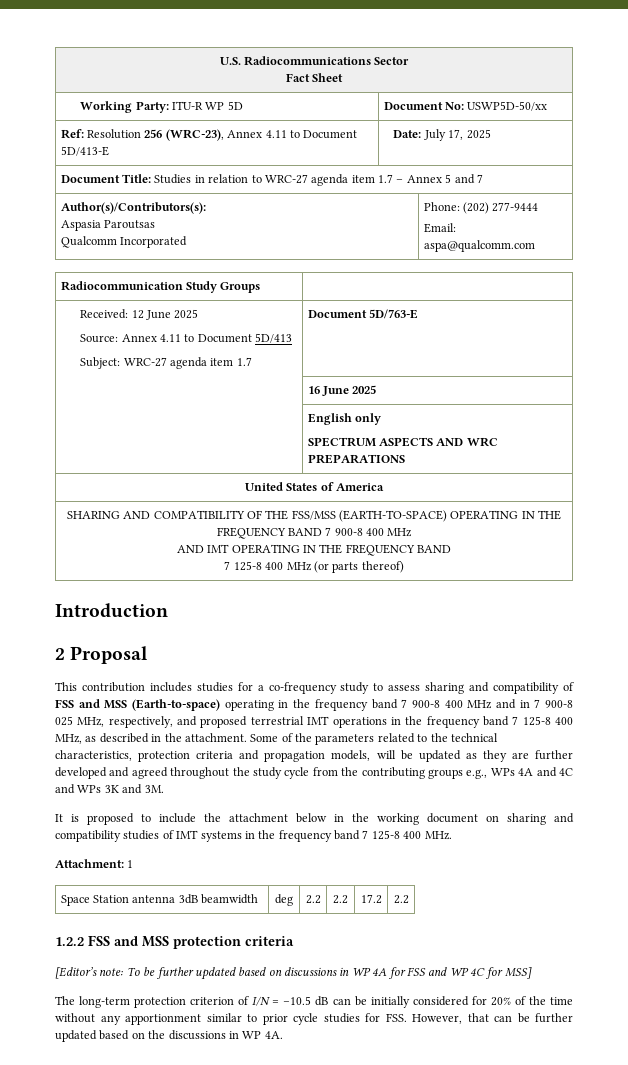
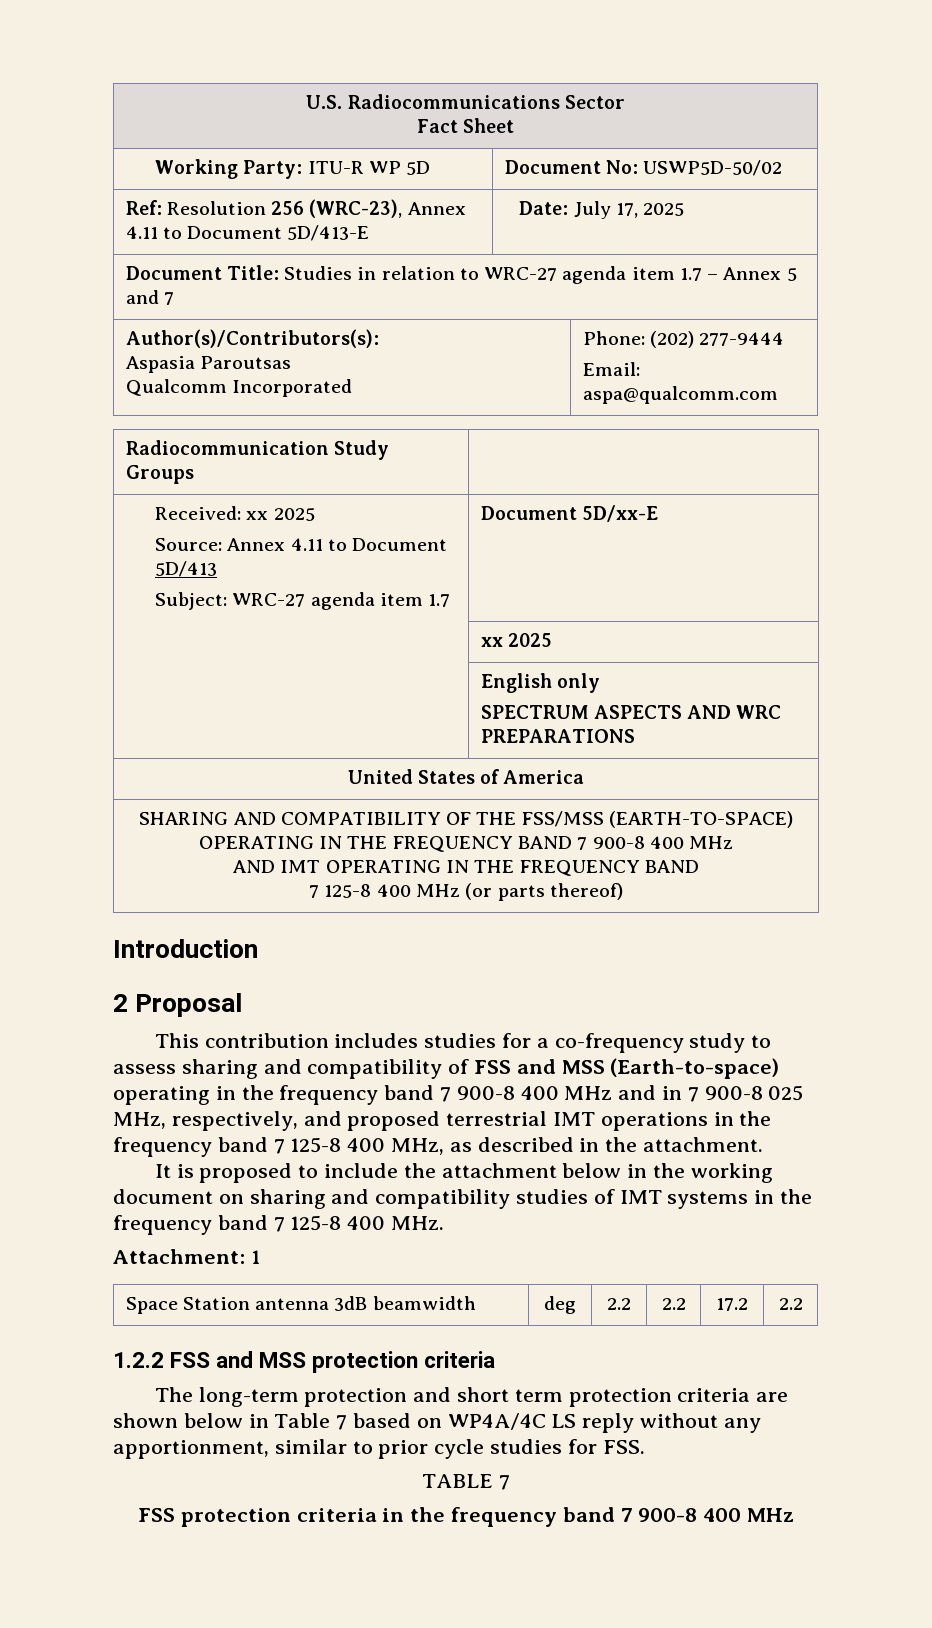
- Working Party: ITU-R WP 5D | Document No: USWP5D-50/xx
+ Working Party: ITU-R WP 5D | Document No: USWP5D-50/02
- Received: 12 June 2025
+ Received: xx 2025
  Source: Annex 4.11 to Document 5D/413
- Subject: WRC-27 agenda item 1.7 | Document 5D/763-E
- | 16 June 2025
+ Subject: WRC-27 agenda item 1.7 | Document 5D/xx-E
+ | xx 2025
- Some of the parameters related to the technical characteristics, protection criteria and propagation models, will be updated as they are further developed and agreed throughout the study cycle from the contributing groups e.g., WPs 4A and 4C and WPs 3K and 3M.
- [Editor’s note: To be further updated based on discussions in WP 4A for FSS and WP 4C for MSS]
- The long-term protection criterion of I/N = −10.5 dB can be initially considered for 20% of the time without any apportionment similar to prior cycle studies for FSS. However, that can be further updated based on the discussions in WP 4A.
+ The long-term protection and short term protection criteria are shown below in Table 7 based on WP4A/4C LS reply without any apportionment, similar to prior cycle studies for FSS.
+ TABLE 7
+ FSS protection criteria in the frequency band 7 900-8 400 MHz

